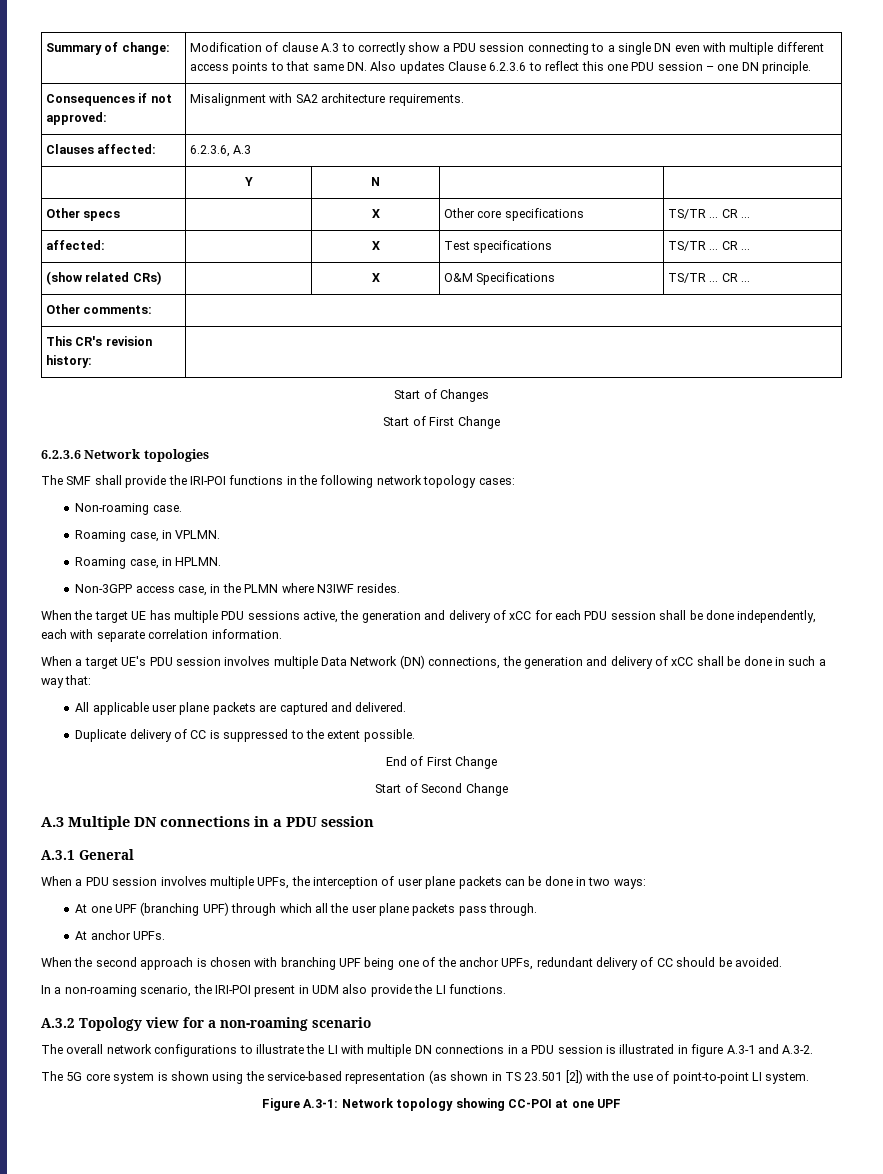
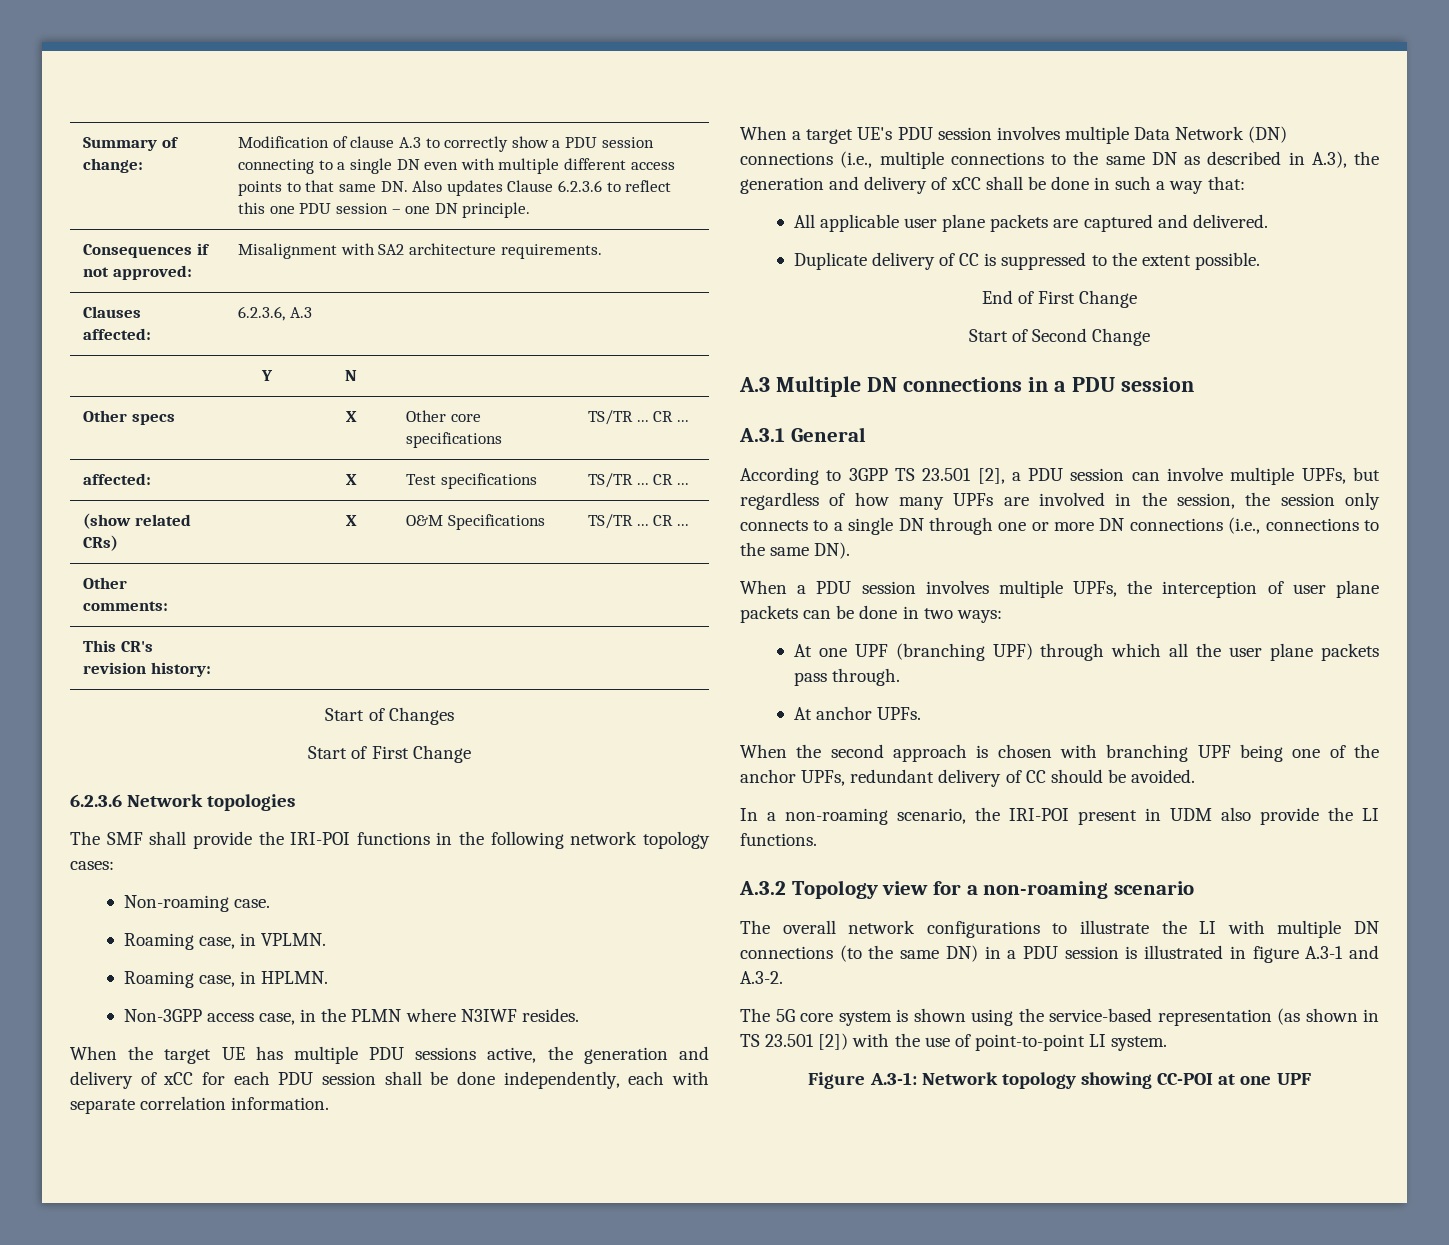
- When a target UE's PDU session involves multiple Data Network (DN) connections, the generation and delivery of xCC shall be done in such a way that:
+ When a target UE's PDU session involves multiple Data Network (DN) connections (i.e., multiple connections to the same DN as described in A.3), the generation and delivery of xCC shall be done in such a way that:
+ According to 3GPP TS 23.501 [2], a PDU session can involve multiple UPFs, but regardless of how many UPFs are involved in the session, the session only connects to a single DN through one or more DN connections (i.e., connections to the same DN).
- The overall network configurations to illustrate the LI with multiple DN connections in a PDU session is illustrated in figure A.3-1 and A.3-2.
+ The overall network configurations to illustrate the LI with multiple DN connections (to the same DN) in a PDU session is illustrated in figure A.3-1 and A.3-2.

